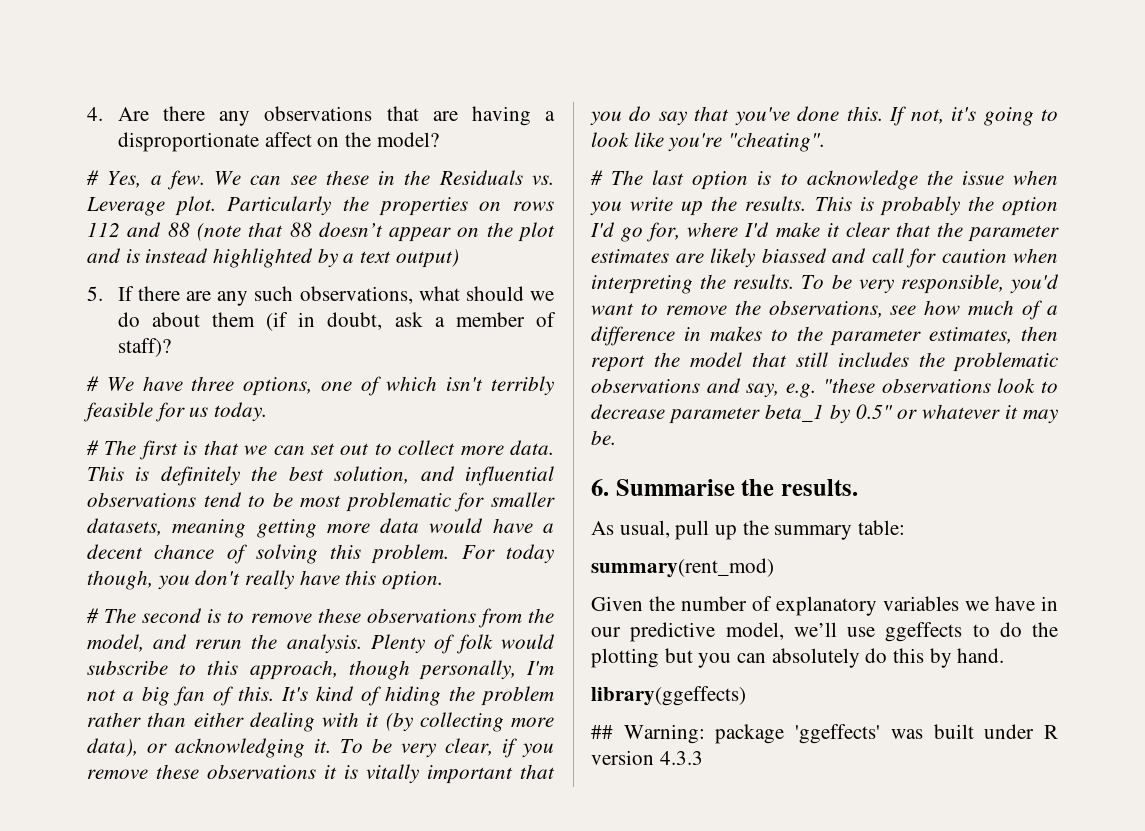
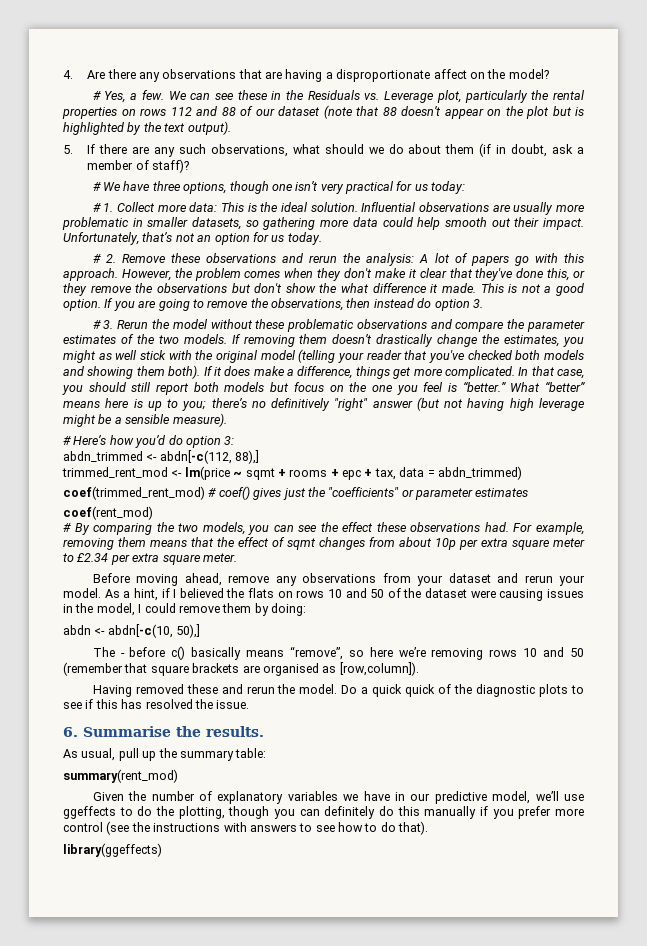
- We can see these in the Residuals vs. Leverage plot. Particularly the properties on rows 112 and 88 (note that 88 doesn’t appear on the plot and is instead highlighted by a text output)
+ We can see these in the Residuals vs. Leverage plot, particularly the rental properties on rows 112 and 88 of our dataset (note that 88 doesn’t appear on the plot but is highlighted by the text output).
- # We have three options, one of which isn't terribly feasible for us today.
- # The first is that we can set out to collect more data. This is definitely the best solution, and influential observations tend to be most problematic for smaller datasets, meaning getting more data would have a decent chance of solving this problem. For today though, you don't really have this option.
- # The second is to remove these observations from the model, and rerun the analysis. Plenty of folk would subscribe to this approach, though personally, I'm not a big fan of this. It's kind of hiding the problem rather than either dealing with it (by collecting more data), or acknowledging it. To be very clear, if you remove these observations it is vitally important that you do say that you've done this. If not, it's going to look like you're "cheating".
- # The last option is to acknowledge the issue when you write up the results. This is probably the option I'd go for, where I'd make it clear that the parameter estimates are likely biassed and call for caution when interpreting the results. To be very responsible, you'd want to remove the observations, see how much of a difference in makes to the parameter estimates, then report the model that still includes the problematic observations and say, e.g. "these observations look to decrease parameter beta_1 by 0.5" or whatever it may be.
+ # We have three options, though one isn’t very practical for us today:
+ # 1. Collect more data: This is the ideal solution. Influential observations are usually more problematic in smaller datasets, so gathering more data could help smooth out their impact. Unfortunately, that’s not an option for us today.
+ # 2. Remove these observations and rerun the analysis: A lot of papers go with this approach. However, the problem comes when they don't make it clear that they've done this, or they remove the observations but don't show the what difference it made. This is not a good option. If you are going to remove the observations, then instead do option 3.
+ # 3. Rerun the model without these problematic observations and compare the parameter estimates of the two models. If removing them doesn’t drastically change the estimates, you might as well stick with the original model (telling your reader that you've checked both models and showing them both). If it does make a difference, things get more complicated. In that case, you should still report both models but focus on the one you feel is “better.” What “better” means here is up to you; there’s no definitively "right" answer (but not having high leverage might be a sensible measure).
+ # Here’s how you’d do option 3:
+ abdn_trimmed <- abdn[-c(112, 88),]
+ trimmed_rent_mod <- lm(price ~ sqmt + rooms + epc + tax, data = abdn_trimmed)
+ coef(trimmed_rent_mod) # coef() gives just the "coefficients" or parameter estimates
+ coef(rent_mod)
+ # By comparing the two models, you can see the effect these observations had. For example, removing them means that the effect of sqmt changes from about 10p per extra square meter to £2.34 per extra square meter.
+ Before moving ahead, remove any observations from your dataset and rerun your model. As a hint, if I believed the flats on rows 10 and 50 of the dataset were causing issues in the model, I could remove them by doing:
+ abdn <- abdn[-c(10, 50),]
+ The - before c() basically means “remove”, so here we’re removing rows 10 and 50 (remember that square brackets are organised as [row,column]).
+ Having removed these and rerun the model. Do a quick quick of the diagnostic plots to see if this has resolved the issue.
- Given the number of explanatory variables we have in our predictive model, we’ll use ggeffects to do the plotting but you can absolutely do this by hand.
+ Given the number of explanatory variables we have in our predictive model, we’ll use ggeffects to do the plotting, though you can definitely do this manually if you prefer more control (see the instructions with answers to see how to do that).
  library(ggeffects)
- ## Warning: package 'ggeffects' was built under R version 4.3.3

